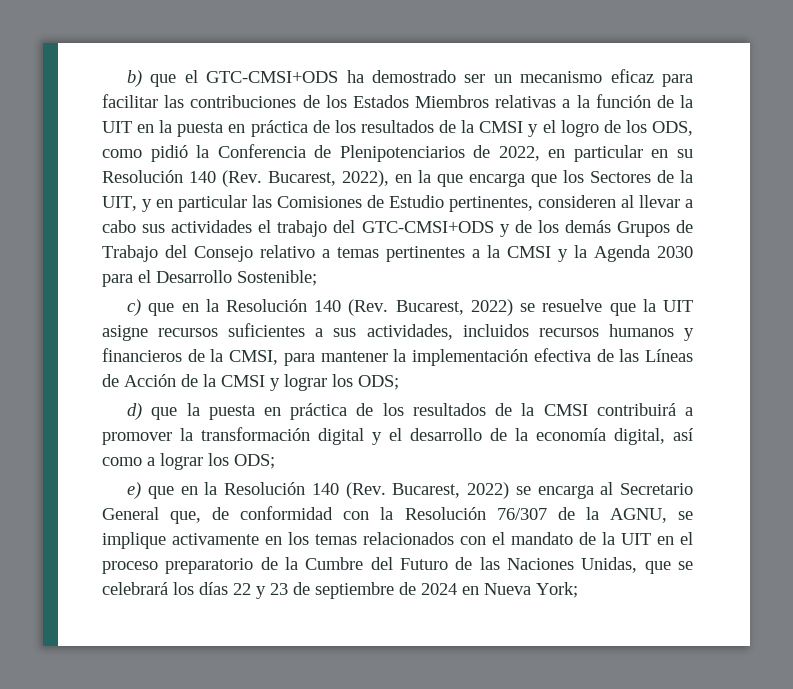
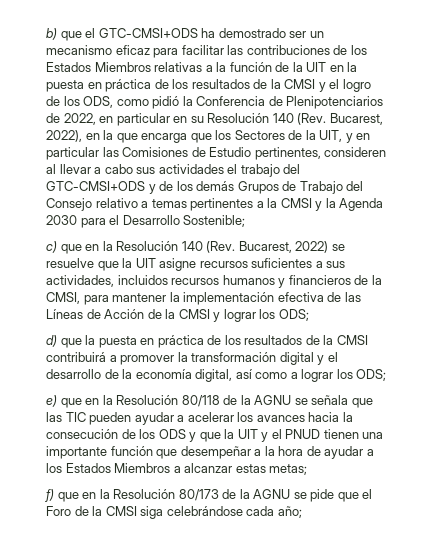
- e) que en la Resolución 140 (Rev. Bucarest, 2022) se encarga al Secretario General que, de conformidad con la Resolución 76/307 de la AGNU, se implique activamente en los temas relacionados con el mandato de la UIT en el proceso preparatorio de la Cumbre del Futuro de las Naciones Unidas, que se celebrará los días 22 y 23 de septiembre de 2024 en Nueva York;
+ e) que en la Resolución 80/118 de la AGNU se señala que las TIC pueden ayudar a acelerar los avances hacia la consecución de los ODS y que la UIT y el PNUD tienen una importante función que desempeñar a la hora de ayudar a los Estados Miembros a alcanzar estas metas;
+ f) que en la Resolución 80/173 de la AGNU se pide que el Foro de la CMSI siga celebrándose cada año;

